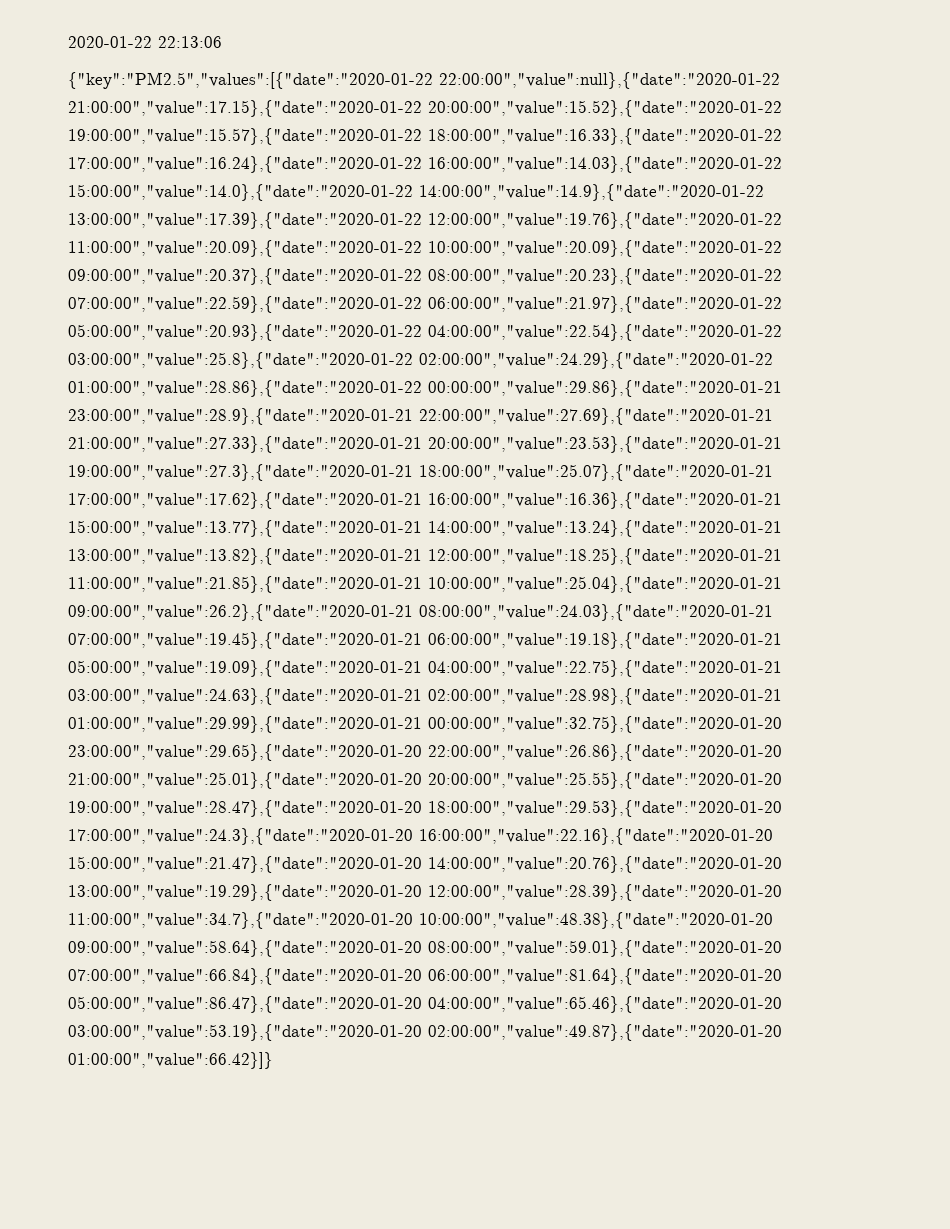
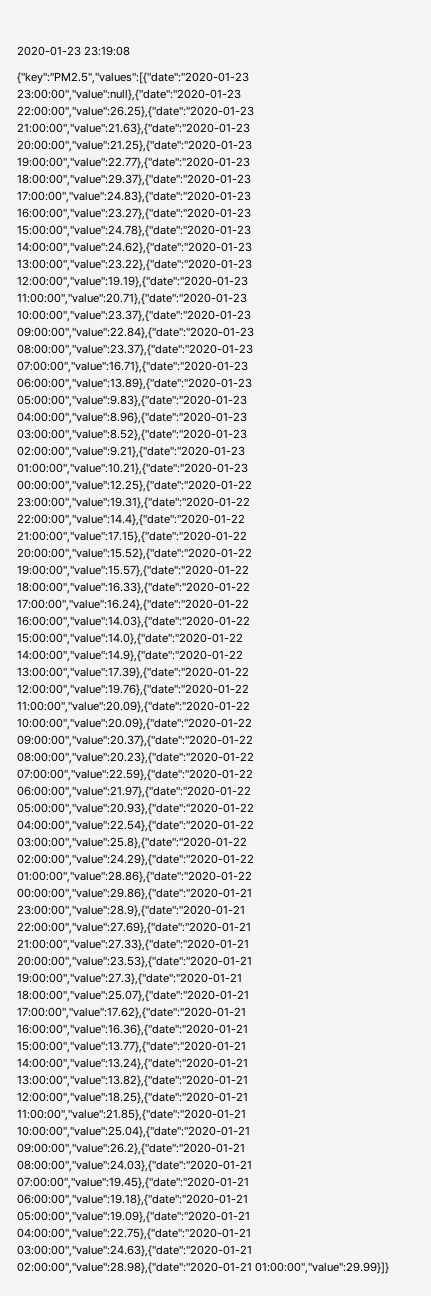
- 2020-01-22 22:13:06
- {"key":"PM2.5","values":[{"date":"2020-01-22 22:00:00","value":null},{"date":"2020-01-22 21:00:00","value":17.15},{"date":"2020-01-22 20:00:00","value":15.52},{"date":"2020-01-22 19:00:00","value":15.57},{"date":"2020-01-22 18:00:00","value":16.33},{"date":"2020-01-22 17:00:00","value":16.24},{"date":"2020-01-22 16:00:00","value":14.03},{"date":"2020-01-22 15:00:00","value":14.0},{"date":"2020-01-22 14:00:00","value":14.9},{"date":"2020-01-22 13:00:00","value":17.39},{"date":"2020-01-22 12:00:00","value":19.76},{"date":"2020-01-22 11:00:00","value":20.09},{"date":"2020-01-22 10:00:00","value":20.09},{"date":"2020-01-22 09:00:00","value":20.37},{"date":"2020-01-22 08:00:00","value":20.23},{"date":"2020-01-22 07:00:00","value":22.59},{"date":"2020-01-22 06:00:00","value":21.97},{"date":"2020-01-22 05:00:00","value":20.93},{"date":"2020-01-22 04:00:00","value":22.54},{"date":"2020-01-22 03:00:00","value":25.8},{"date":"2020-01-22 02:00:00","value":24.29},{"date":"2020-01-22 01:00:00","value":28.86},{"date":"2020-01-22 00:00:00","value":29.86},{"date":"2020-01-21 23:00:00","value":28.9},{"date":"2020-01-21 22:00:00","value":27.69},{"date":"2020-01-21 21:00:00","value":27.33},{"date":"2020-01-21 20:00:00","value":23.53},{"date":"2020-01-21 19:00:00","value":27.3},{"date":"2020-01-21 18:00:00","value":25.07},{"date":"2020-01-21 17:00:00","value":17.62},{"date":"2020-01-21 16:00:00","value":16.36},{"date":"2020-01-21 15:00:00","value":13.77},{"date":"2020-01-21 14:00:00","value":13.24},{"date":"2020-01-21 13:00:00","value":13.82},{"date":"2020-01-21 12:00:00","value":18.25},{"date":"2020-01-21 11:00:00","value":21.85},{"date":"2020-01-21 10:00:00","value":25.04},{"date":"2020-01-21 09:00:00","value":26.2},{"date":"2020-01-21 08:00:00","value":24.03},{"date":"2020-01-21 07:00:00","value":19.45},{"date":"2020-01-21 06:00:00","value":19.18},{"date":"2020-01-21 05:00:00","value":19.09},{"date":"2020-01-21 04:00:00","value":22.75},{"date":"2020-01-21 03:00:00","value":24.63},{"date":"2020-01-21 02:00:00","value":28.98},{"date":"2020-01-21 01:00:00","value":29.99},{"date":"2020-01-21 00:00:00","value":32.75},{"date":"2020-01-20 23:00:00","value":29.65},{"date":"2020-01-20 22:00:00","value":26.86},{"date":"2020-01-20 21:00:00","value":25.01},{"date":"2020-01-20 20:00:00","value":25.55},{"date":"2020-01-20 19:00:00","value":28.47},{"date":"2020-01-20 18:00:00","value":29.53},{"date":"2020-01-20 17:00:00","value":24.3},{"date":"2020-01-20 16:00:00","value":22.16},{"date":"2020-01-20 15:00:00","value":21.47},{"date":"2020-01-20 14:00:00","value":20.76},{"date":"2020-01-20 13:00:00","value":19.29},{"date":"2020-01-20 12:00:00","value":28.39},{"date":"2020-01-20 11:00:00","value":34.7},{"date":"2020-01-20 10:00:00","value":48.38},{"date":"2020-01-20 09:00:00","value":58.64},{"date":"2020-01-20 08:00:00","value":59.01},{"date":"2020-01-20 07:00:00","value":66.84},{"date":"2020-01-20 06:00:00","value":81.64},{"date":"2020-01-20 05:00:00","value":86.47},{"date":"2020-01-20 04:00:00","value":65.46},{"date":"2020-01-20 03:00:00","value":53.19},{"date":"2020-01-20 02:00:00","value":49.87},{"date":"2020-01-20 01:00:00","value":66.42}]}
+ 2020-01-23 23:19:08
+ {"key":"PM2.5","values":[{"date":"2020-01-23 23:00:00","value":null},{"date":"2020-01-23 22:00:00","value":26.25},{"date":"2020-01-23 21:00:00","value":21.63},{"date":"2020-01-23 20:00:00","value":21.25},{"date":"2020-01-23 19:00:00","value":22.77},{"date":"2020-01-23 18:00:00","value":29.37},{"date":"2020-01-23 17:00:00","value":24.83},{"date":"2020-01-23 16:00:00","value":23.27},{"date":"2020-01-23 15:00:00","value":24.78},{"date":"2020-01-23 14:00:00","value":24.62},{"date":"2020-01-23 13:00:00","value":23.22},{"date":"2020-01-23 12:00:00","value":19.19},{"date":"2020-01-23 11:00:00","value":20.71},{"date":"2020-01-23 10:00:00","value":23.37},{"date":"2020-01-23 09:00:00","value":22.84},{"date":"2020-01-23 08:00:00","value":23.37},{"date":"2020-01-23 07:00:00","value":16.71},{"date":"2020-01-23 06:00:00","value":13.89},{"date":"2020-01-23 05:00:00","value":9.83},{"date":"2020-01-23 04:00:00","value":8.96},{"date":"2020-01-23 03:00:00","value":8.52},{"date":"2020-01-23 02:00:00","value":9.21},{"date":"2020-01-23 01:00:00","value":10.21},{"date":"2020-01-23 00:00:00","value":12.25},{"date":"2020-01-22 23:00:00","value":19.31},{"date":"2020-01-22 22:00:00","value":14.4},{"date":"2020-01-22 21:00:00","value":17.15},{"date":"2020-01-22 20:00:00","value":15.52},{"date":"2020-01-22 19:00:00","value":15.57},{"date":"2020-01-22 18:00:00","value":16.33},{"date":"2020-01-22 17:00:00","value":16.24},{"date":"2020-01-22 16:00:00","value":14.03},{"date":"2020-01-22 15:00:00","value":14.0},{"date":"2020-01-22 14:00:00","value":14.9},{"date":"2020-01-22 13:00:00","value":17.39},{"date":"2020-01-22 12:00:00","value":19.76},{"date":"2020-01-22 11:00:00","value":20.09},{"date":"2020-01-22 10:00:00","value":20.09},{"date":"2020-01-22 09:00:00","value":20.37},{"date":"2020-01-22 08:00:00","value":20.23},{"date":"2020-01-22 07:00:00","value":22.59},{"date":"2020-01-22 06:00:00","value":21.97},{"date":"2020-01-22 05:00:00","value":20.93},{"date":"2020-01-22 04:00:00","value":22.54},{"date":"2020-01-22 03:00:00","value":25.8},{"date":"2020-01-22 02:00:00","value":24.29},{"date":"2020-01-22 01:00:00","value":28.86},{"date":"2020-01-22 00:00:00","value":29.86},{"date":"2020-01-21 23:00:00","value":28.9},{"date":"2020-01-21 22:00:00","value":27.69},{"date":"2020-01-21 21:00:00","value":27.33},{"date":"2020-01-21 20:00:00","value":23.53},{"date":"2020-01-21 19:00:00","value":27.3},{"date":"2020-01-21 18:00:00","value":25.07},{"date":"2020-01-21 17:00:00","value":17.62},{"date":"2020-01-21 16:00:00","value":16.36},{"date":"2020-01-21 15:00:00","value":13.77},{"date":"2020-01-21 14:00:00","value":13.24},{"date":"2020-01-21 13:00:00","value":13.82},{"date":"2020-01-21 12:00:00","value":18.25},{"date":"2020-01-21 11:00:00","value":21.85},{"date":"2020-01-21 10:00:00","value":25.04},{"date":"2020-01-21 09:00:00","value":26.2},{"date":"2020-01-21 08:00:00","value":24.03},{"date":"2020-01-21 07:00:00","value":19.45},{"date":"2020-01-21 06:00:00","value":19.18},{"date":"2020-01-21 05:00:00","value":19.09},{"date":"2020-01-21 04:00:00","value":22.75},{"date":"2020-01-21 03:00:00","value":24.63},{"date":"2020-01-21 02:00:00","value":28.98},{"date":"2020-01-21 01:00:00","value":29.99}]}

